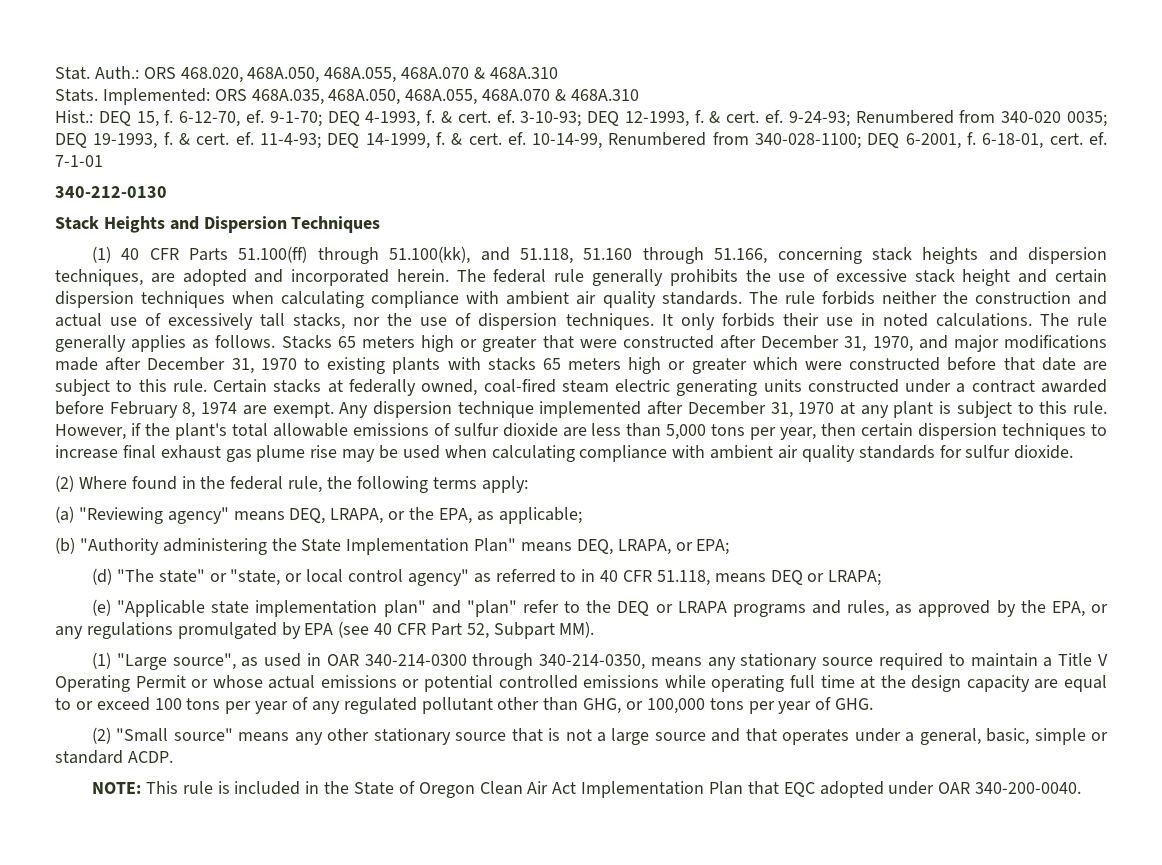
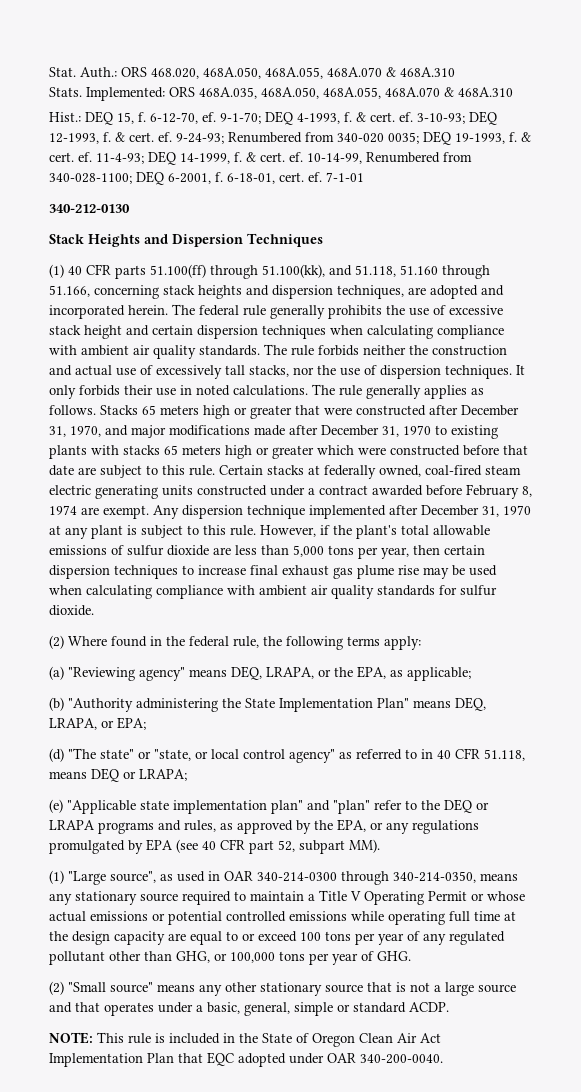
- (1) 40 CFR Parts 51.100(ff) through 51.100(kk), and 51.118, 51.160 through 51.166, concerning stack heights and dispersion techniques, are adopted and incorporated herein.
+ (1) 40 CFR parts 51.100(ff) through 51.100(kk), and 51.118, 51.160 through 51.166, concerning stack heights and dispersion techniques, are adopted and incorporated herein.
- (e) "Applicable state implementation plan" and "plan" refer to the DEQ or LRAPA programs and rules, as approved by the EPA, or any regulations promulgated by EPA (see 40 CFR Part 52, Subpart MM).
+ (e) "Applicable state implementation plan" and "plan" refer to the DEQ or LRAPA programs and rules, as approved by the EPA, or any regulations promulgated by EPA (see 40 CFR part 52, subpart MM).
- (2) "Small source" means any other stationary source that is not a large source and that operates under a general, basic, simple or standard ACDP.
+ (2) "Small source" means any other stationary source that is not a large source and that operates under a basic, general, simple or standard ACDP.

